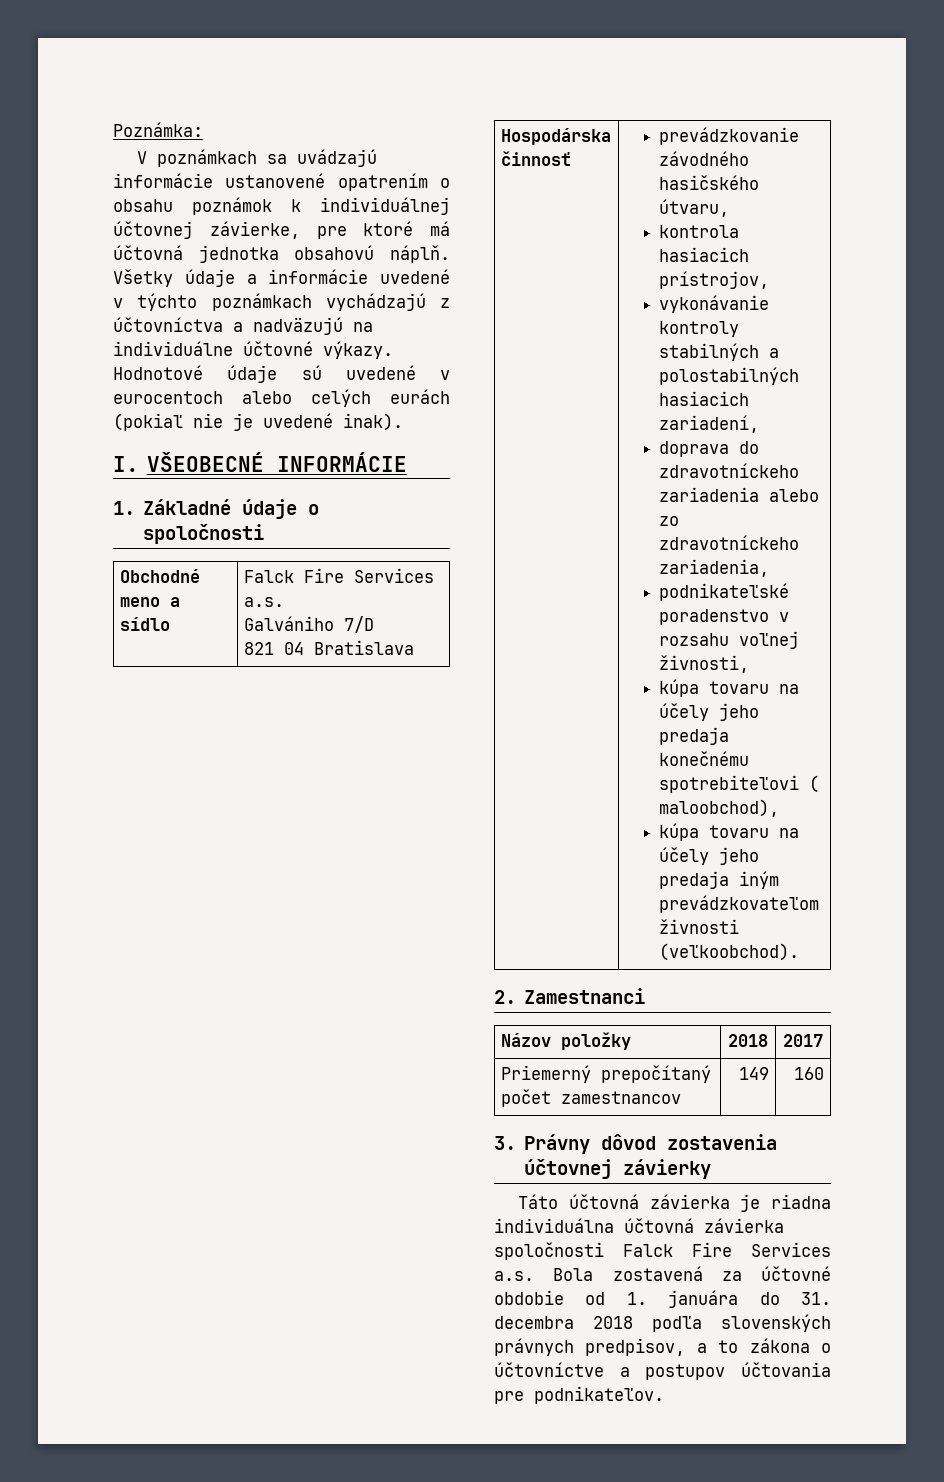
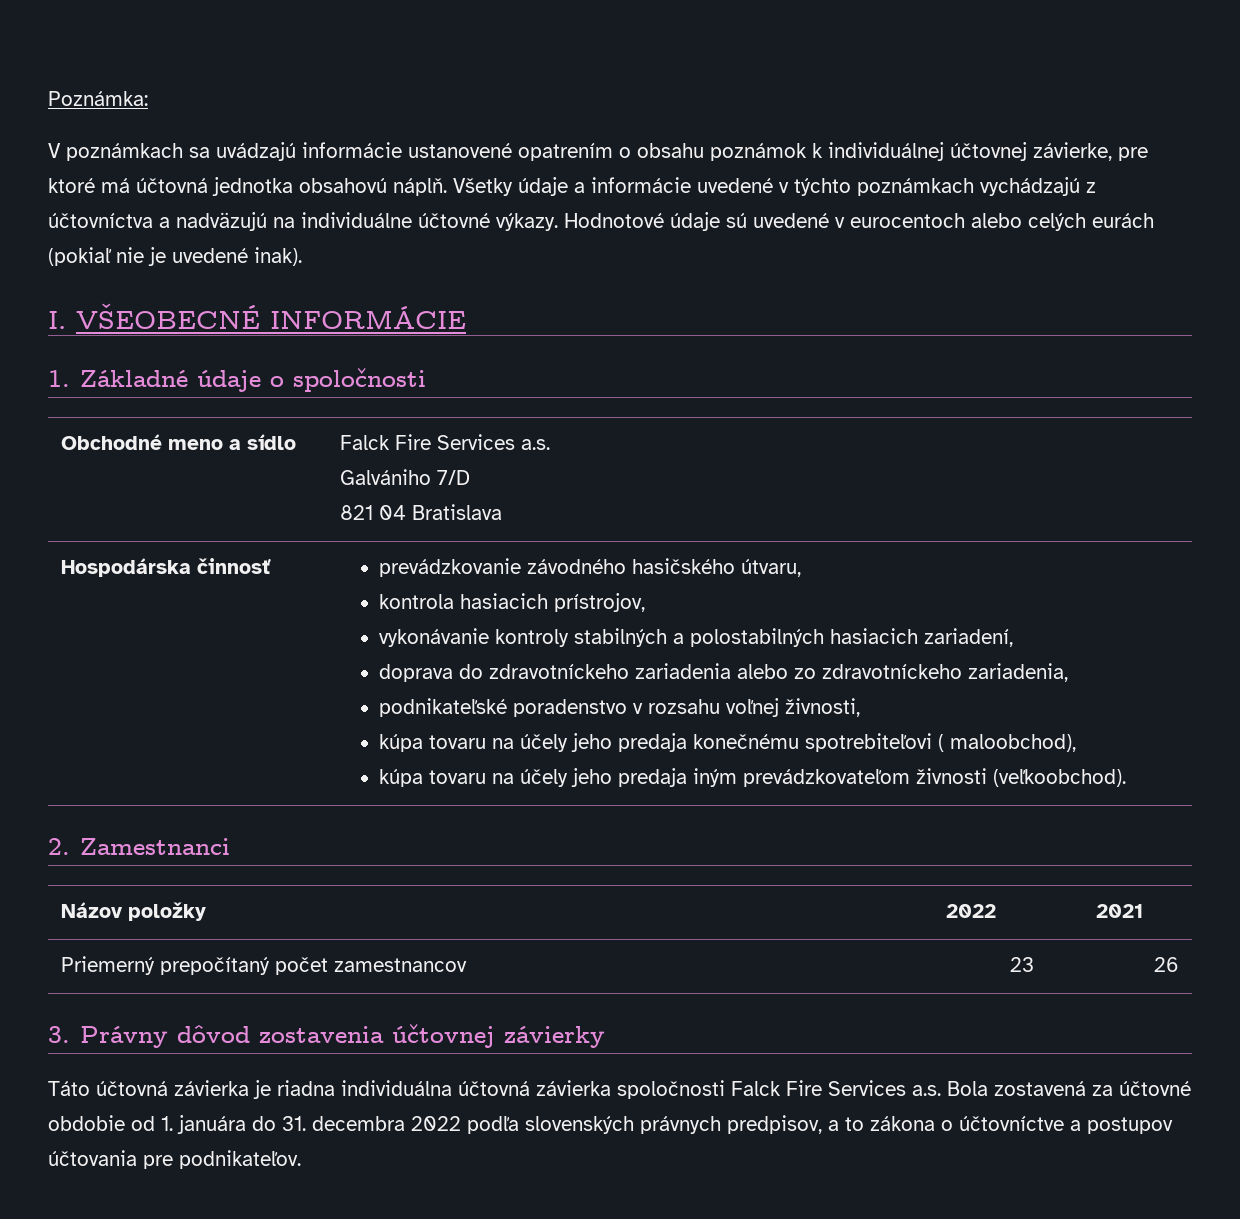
- Názov položky | 2018 | 2017
+ Názov položky | 2022 | 2021
- Priemerný prepočítaný počet zamestnancov | 149 | 160
+ Priemerný prepočítaný počet zamestnancov | 23 | 26
- Táto účtovná závierka je riadna individuálna účtovná závierka spoločnosti Falck Fire Services a.s. Bola zostavená za účtovné obdobie od 1. januára do 31. decembra 2018 podľa slovenských právnych predpisov, a to zákona o účtovníctve a postupov účtovania pre podnikateľov.
+ Táto účtovná závierka je riadna individuálna účtovná závierka spoločnosti Falck Fire Services a.s. Bola zostavená za účtovné obdobie od 1. januára do 31. decembra 2022 podľa slovenských právnych predpisov, a to zákona o účtovníctve a postupov účtovania pre podnikateľov.

